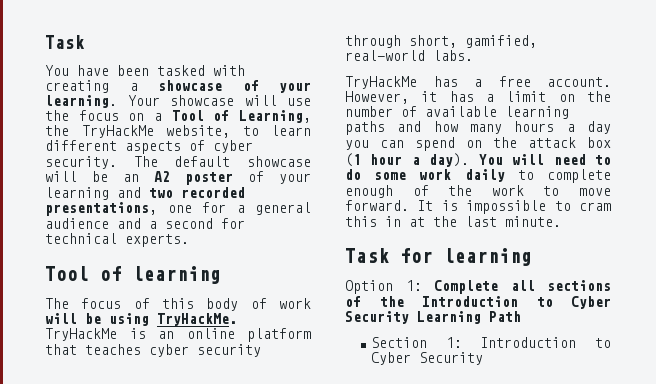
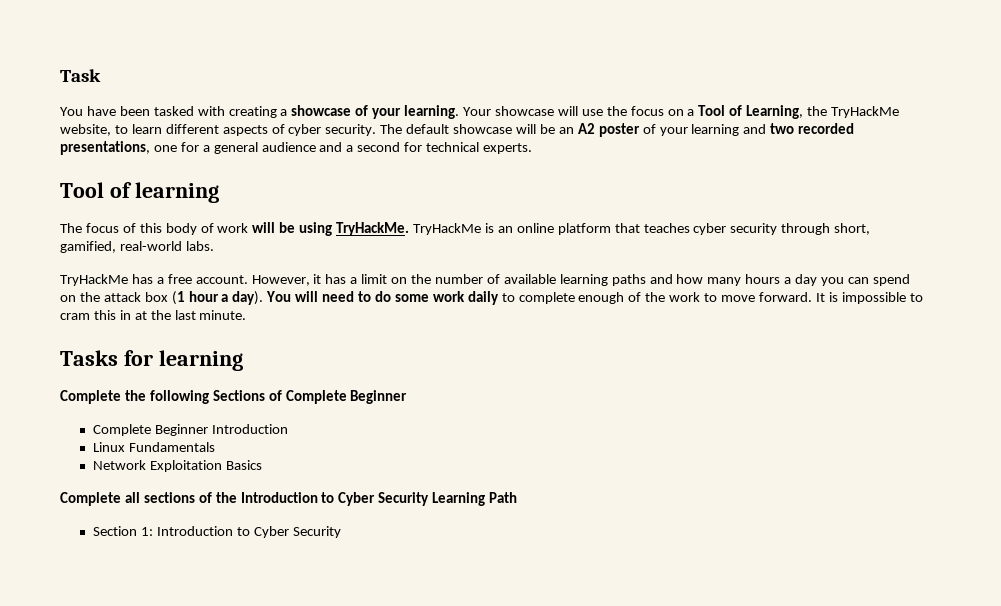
- Task for learning
+ Tasks for learning
- Option 1: Complete all sections of the Introduction to Cyber Security Learning Path
+ Complete the following Sections of Complete Beginner
+ Complete Beginner Introduction
+ Linux Fundamentals
+ Network Exploitation Basics
+ Complete all sections of the Introduction to Cyber Security Learning Path

